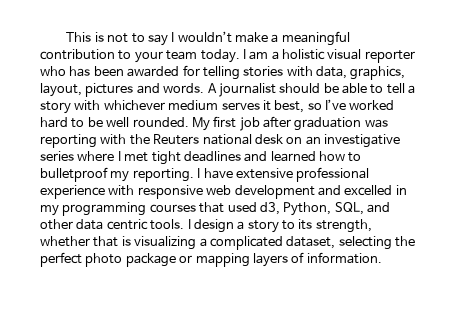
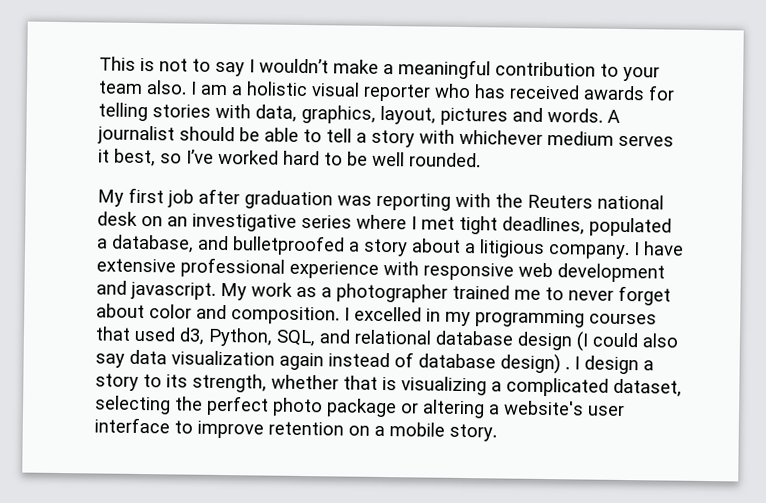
- This is not to say I wouldn’t make a meaningful contribution to your team today.
+ This is not to say I wouldn’t make a meaningful contribution to your team also.
- I am a holistic visual reporter who has been awarded for telling stories with data, graphics, layout, pictures and words.
+ I am a holistic visual reporter who has received awards for telling stories with data, graphics, layout, pictures and words.
- A journalist should be able to tell a story with whichever medium serves it best, so I’ve worked hard to be well rounded. My first job after graduation was reporting with the Reuters national desk on an investigative series where I met tight deadlines and learned how to bulletproof my reporting.
+ A journalist should be able to tell a story with whichever medium serves it best, so I’ve worked hard to be well rounded.
+ My first job after graduation was reporting with the Reuters national desk on an investigative series where I met tight deadlines, populated a database, and bulletproofed a story about a litigious company.
- I have extensive professional experience with responsive web development and excelled in my programming courses that used d3, Python, SQL, and other data centric tools.
+ I have extensive professional experience with responsive web development and javascript. My work as a photographer trained me to never forget about color and composition. I excelled in my programming courses that used d3, Python, SQL, and relational database design (I could also say data visualization again instead of database design) .
- I design a story to its strength, whether that is visualizing a complicated dataset, selecting the perfect photo package or mapping layers of information.
+ I design a story to its strength, whether that is visualizing a complicated dataset, selecting the perfect photo package or altering a website's user interface to improve retention on a mobile story.

